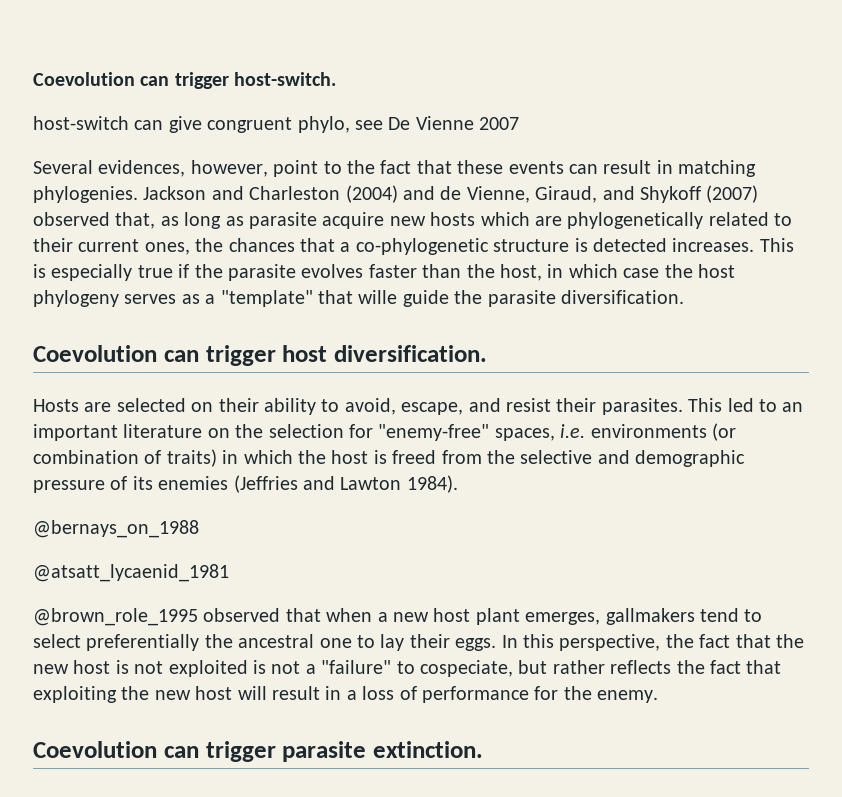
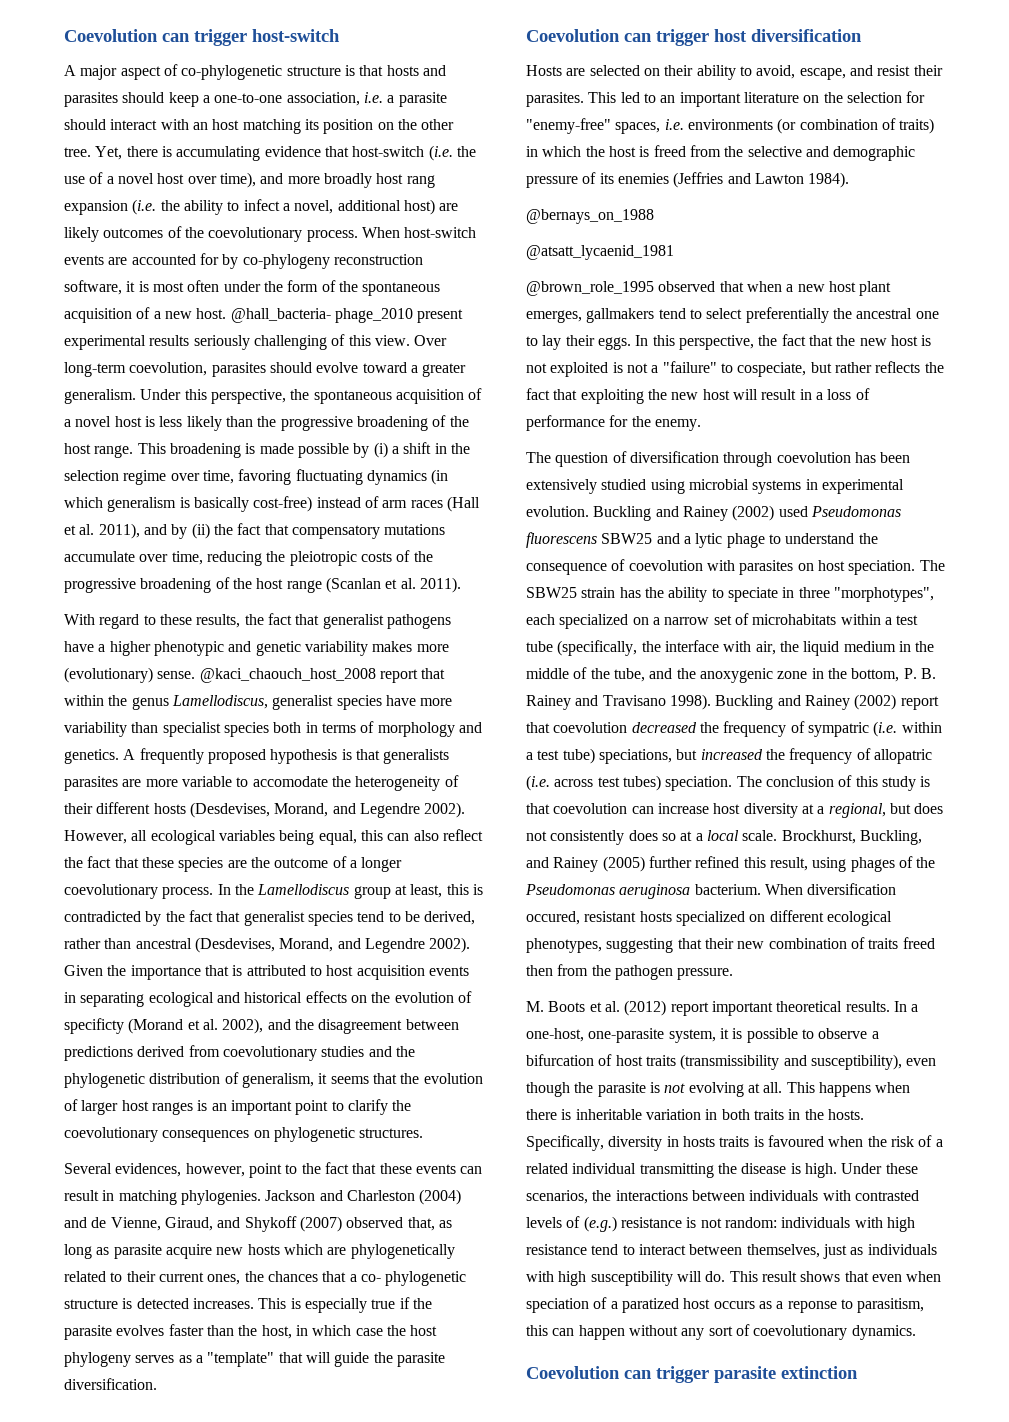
- Coevolution can trigger host-switch.
- host-switch can give congruent phylo, see De Vienne 2007
+ Coevolution can trigger host-switch
+ A major aspect of co-phylogenetic structure is that hosts and parasites should keep a one-to-one association, i.e. a parasite should interact with an host matching its position on the other tree. Yet, there is accumulating evidence that host-switch (i.e. the use of a novel host over time), and more broadly host rang expansion (i.e. the ability to infect a novel, additional host) are likely outcomes of the coevolutionary process. When host-switch events are accounted for by co-phylogeny reconstruction software, it is most often under the form of the spontaneous acquisition of a new host. @hall_bacteria- phage_2010 present experimental results seriously challenging of this view. Over long-term coevolution, parasites should evolve toward a greater generalism. Under this perspective, the spontaneous acquisition of a novel host is less likely than the progressive broadening of the host range. This broadening is made possible by (i) a shift in the selection regime over time, favoring fluctuating dynamics (in which generalism is basically cost-free) instead of arm races (Hall et al. 2011), and by (ii) the fact that compensatory mutations accumulate over time, reducing the pleiotropic costs of the progressive broadening of the host range (Scanlan et al. 2011).
+ With regard to these results, the fact that generalist pathogens have a higher phenotypic and genetic variability makes more (evolutionary) sense. @kaci_chaouch_host_2008 report that within the genus Lamellodiscus, generalist species have more variability than specialist species both in terms of morphology and genetics. A frequently proposed hypothesis is that generalists parasites are more variable to accomodate the heterogeneity of their different hosts (Desdevises, Morand, and Legendre 2002). However, all ecological variables being equal, this can also reflect the fact that these species are the outcome of a longer coevolutionary process. In the Lamellodiscus group at least, this is contradicted by the fact that generalist species tend to be derived, rather than ancestral (Desdevises, Morand, and Legendre 2002). Given the importance that is attributed to host acquisition events in separating ecological and historical effects on the evolution of specificty (Morand et al. 2002), and the disagreement between predictions derived from coevolutionary studies and the phylogenetic distribution of generalism, it seems that the evolution of larger host ranges is an important point to clarify the coevolutionary consequences on phylogenetic structures.
- Jackson and Charleston (2004) and de Vienne, Giraud, and Shykoff (2007) observed that, as long as parasite acquire new hosts which are phylogenetically related to their current ones, the chances that a co-phylogenetic structure is detected increases.
+ Jackson and Charleston (2004) and de Vienne, Giraud, and Shykoff (2007) observed that, as long as parasite acquire new hosts which are phylogenetically related to their current ones, the chances that a co- phylogenetic structure is detected increases.
- This is especially true if the parasite evolves faster than the host, in which case the host phylogeny serves as a "template" that wille guide the parasite diversification.
+ This is especially true if the parasite evolves faster than the host, in which case the host phylogeny serves as a "template" that will guide the parasite diversification.
- Coevolution can trigger host diversification.
+ Coevolution can trigger host diversification
+ The question of diversification through coevolution has been extensively studied using microbial systems in experimental evolution. Buckling and Rainey (2002) used Pseudomonas fluorescens SBW25 and a lytic phage to understand the consequence of coevolution with parasites on host speciation. The SBW25 strain has the ability to speciate in three "morphotypes", each specialized on a narrow set of microhabitats within a test tube (specifically, the interface with air, the liquid medium in the middle of the tube, and the anoxygenic zone in the bottom, P. B. Rainey and Travisano 1998). Buckling and Rainey (2002) report that coevolution decreased the frequency of sympatric (i.e. within a test tube) speciations, but increased the frequency of allopatric (i.e. across test tubes) speciation. The conclusion of this study is that coevolution can increase host diversity at a regional, but does not consistently does so at a local scale. Brockhurst, Buckling, and Rainey (2005) further refined this result, using phages of the Pseudomonas aeruginosa bacterium. When diversification occured, resistant hosts specialized on different ecological phenotypes, suggesting that their new combination of traits freed then from the pathogen pressure.
+ M. Boots et al. (2012) report important theoretical results. In a one-host, one-parasite system, it is possible to observe a bifurcation of host traits (transmissibility and susceptibility), even though the parasite is not evolving at all. This happens when there is inheritable variation in both traits in the hosts. Specifically, diversity in hosts traits is favoured when the risk of a related individual transmitting the disease is high. Under these scenarios, the interactions between individuals with contrasted levels of (e.g.) resistance is not random: individuals with high resistance tend to interact between themselves, just as individuals with high susceptibility will do. This result shows that even when speciation of a paratized host occurs as a reponse to parasitism, this can happen without any sort of coevolutionary dynamics.
- Coevolution can trigger parasite extinction.
+ Coevolution can trigger parasite extinction

